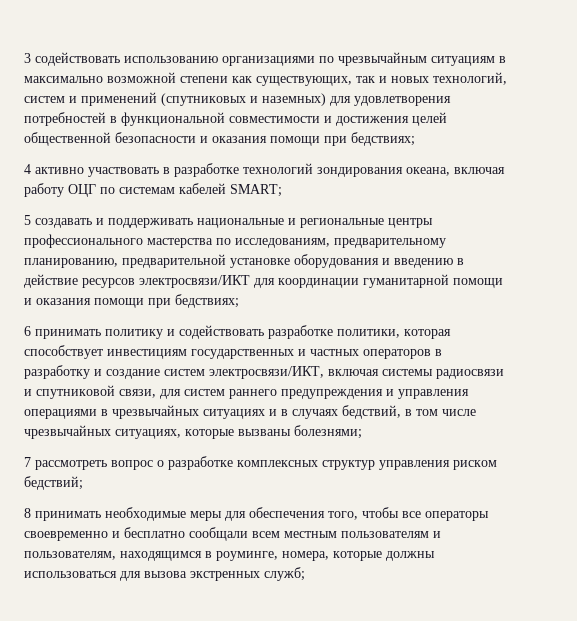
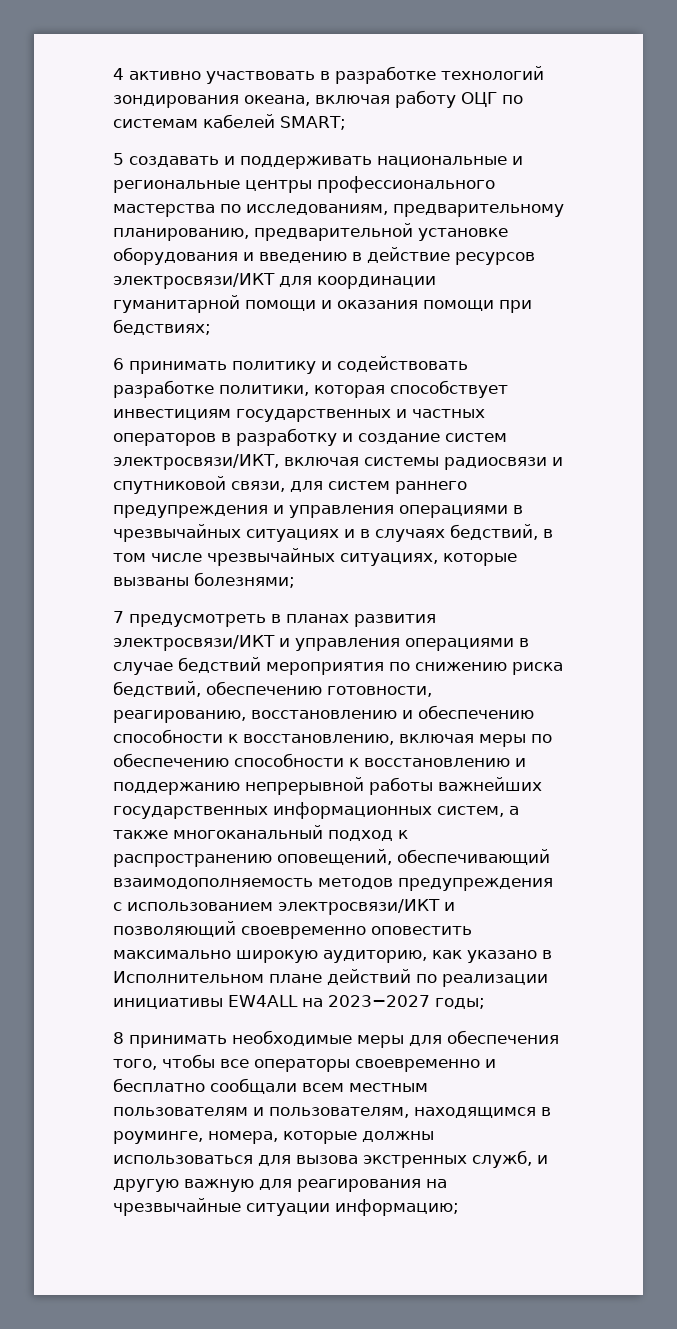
- 3 содействовать использованию организациями по чрезвычайным ситуациям в максимально возможной степени как существующих, так и новых технологий, систем и применений (спутниковых и наземных) для удовлетворения потребностей в функциональной совместимости и достижения целей общественной безопасности и оказания помощи при бедствиях;
- 7 рассмотреть вопрос о разработке комплексных структур управления риском бедствий;
+ 7 предусмотреть в планах развития электросвязи/ИКТ и управления операциями в случае бедствий мероприятия по снижению риска бедствий, обеспечению готовности, реагированию, восстановлению и обеспечению способности к восстановлению, включая меры по обеспечению способности к восстановлению и поддержанию непрерывной работы важнейших государственных информационных систем, а также многоканальный подход к распространению оповещений, обеспечивающий взаимодополняемость методов предупреждения с использованием электросвязи/ИКТ и позволяющий своевременно оповестить максимально широкую аудиторию, как указано в Исполнительном плане действий по реализации инициативы EW4ALL на 2023−2027 годы;
- 8 принимать необходимые меры для обеспечения того, чтобы все операторы своевременно и бесплатно сообщали всем местным пользователям и пользователям, находящимся в роуминге, номера, которые должны использоваться для вызова экстренных служб;
+ 8 принимать необходимые меры для обеспечения того, чтобы все операторы своевременно и бесплатно сообщали всем местным пользователям и пользователям, находящимся в роуминге, номера, которые должны использоваться для вызова экстренных служб, и другую важную для реагирования на чрезвычайные ситуации информацию;

